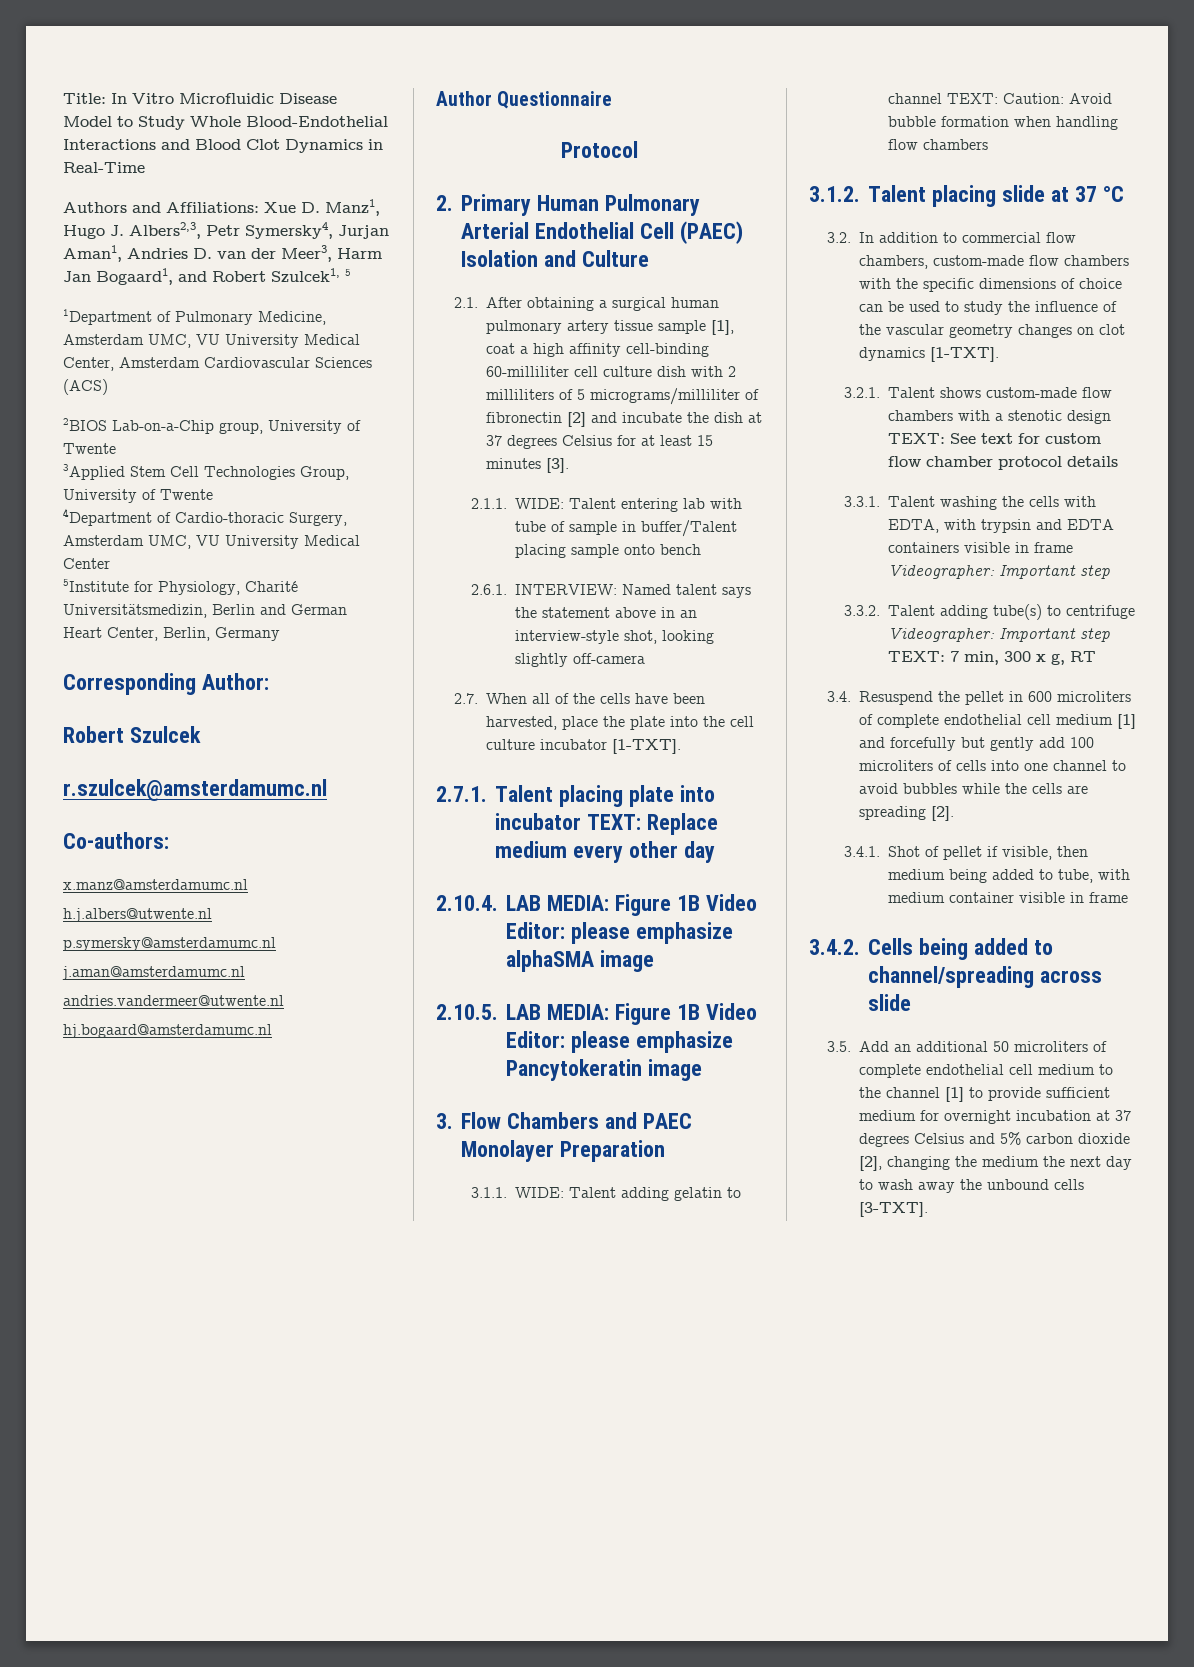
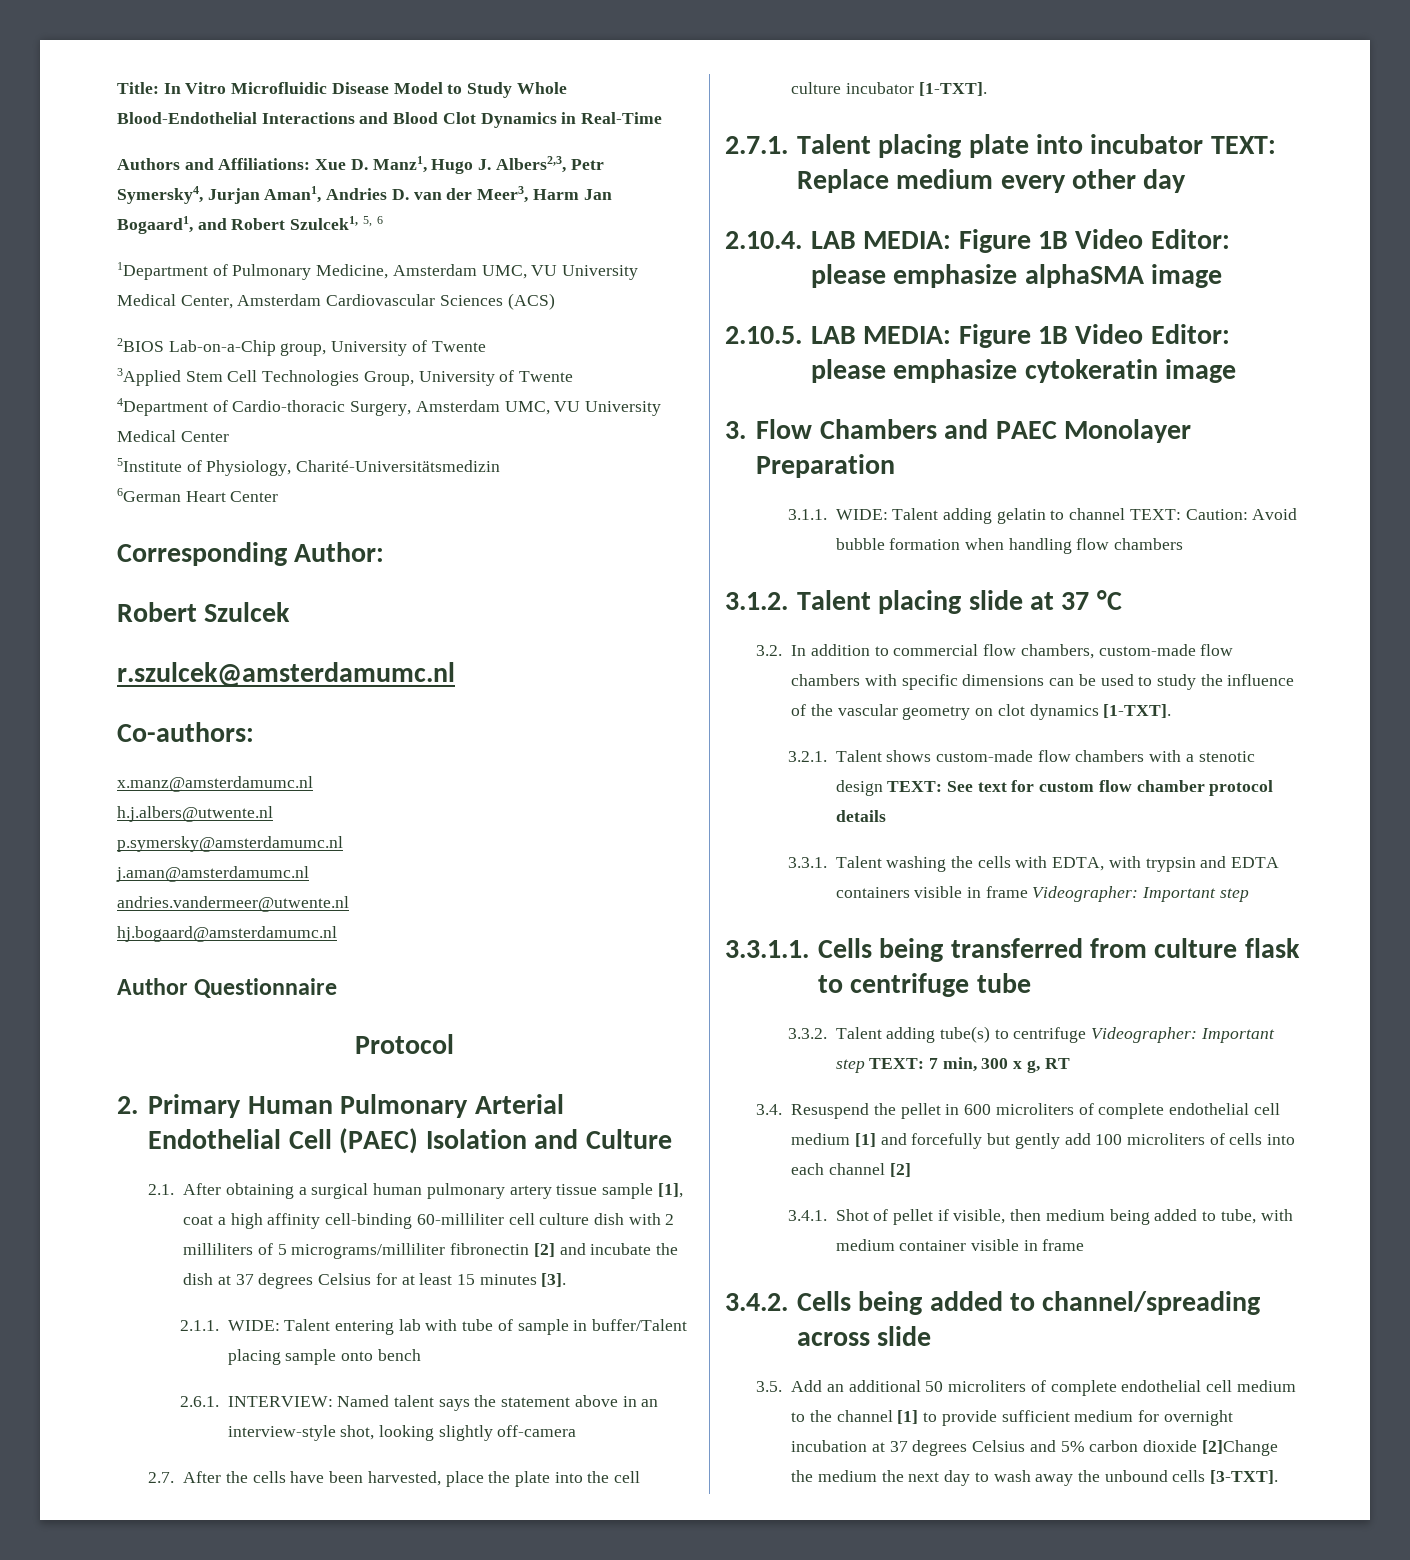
- Authors and Affiliations: Xue D. Manz1, Hugo J. Albers2,3, Petr Symersky4, Jurjan Aman1, Andries D. van der Meer3, Harm Jan Bogaard1, and Robert Szulcek1, 5
+ Authors and Affiliations: Xue D. Manz1, Hugo J. Albers2,3, Petr Symersky4, Jurjan Aman1, Andries D. van der Meer3, Harm Jan Bogaard1, and Robert Szulcek1, 5, 6
- 5Institute for Physiology, Charité Universitätsmedizin, Berlin and German Heart Center, Berlin, Germany
+ 5Institute of Physiology, Charité-Universitätsmedizin
+ 6German Heart Center
- 2.1. After obtaining a surgical human pulmonary artery tissue sample [1], coat a high affinity cell-binding 60-milliliter cell culture dish with 2 milliliters of 5 micrograms/milliliter of fibronectin [2] and incubate the dish at 37 degrees Celsius for at least 15 minutes [3].
+ 2.1. After obtaining a surgical human pulmonary artery tissue sample [1], coat a high affinity cell-binding 60-milliliter cell culture dish with 2 milliliters of 5 micrograms/milliliter fibronectin [2] and incubate the dish at 37 degrees Celsius for at least 15 minutes [3].
- 2.7. When all of the cells have been harvested, place the plate into the cell culture incubator [1-TXT].
+ 2.7. After the cells have been harvested, place the plate into the cell culture incubator [1-TXT].
- 2.10.5. LAB MEDIA: Figure 1B Video Editor: please emphasize Pancytokeratin image
+ 2.10.5. LAB MEDIA: Figure 1B Video Editor: please emphasize cytokeratin image
- 3.2. In addition to commercial flow chambers, custom-made flow chambers with the specific dimensions of choice can be used to study the influence of the vascular geometry changes on clot dynamics [1-TXT].
+ 3.2. In addition to commercial flow chambers, custom-made flow chambers with specific dimensions can be used to study the influence of the vascular geometry on clot dynamics [1-TXT].
+ 3.3.1.1. Cells being transferred from culture flask to centrifuge tube
- 3.4. Resuspend the pellet in 600 microliters of complete endothelial cell medium [1] and forcefully but gently add 100 microliters of cells into one channel to avoid bubbles while the cells are spreading [2].
+ 3.4. Resuspend the pellet in 600 microliters of complete endothelial cell medium [1] and forcefully but gently add 100 microliters of cells into each channel [2]
- 3.5. Add an additional 50 microliters of complete endothelial cell medium to the channel [1] to provide sufficient medium for overnight incubation at 37 degrees Celsius and 5% carbon dioxide [2], changing the medium the next day to wash away the unbound cells [3-TXT].
+ 3.5. Add an additional 50 microliters of complete endothelial cell medium to the channel [1] to provide sufficient medium for overnight incubation at 37 degrees Celsius and 5% carbon dioxide [2]Change the medium the next day to wash away the unbound cells [3-TXT].

